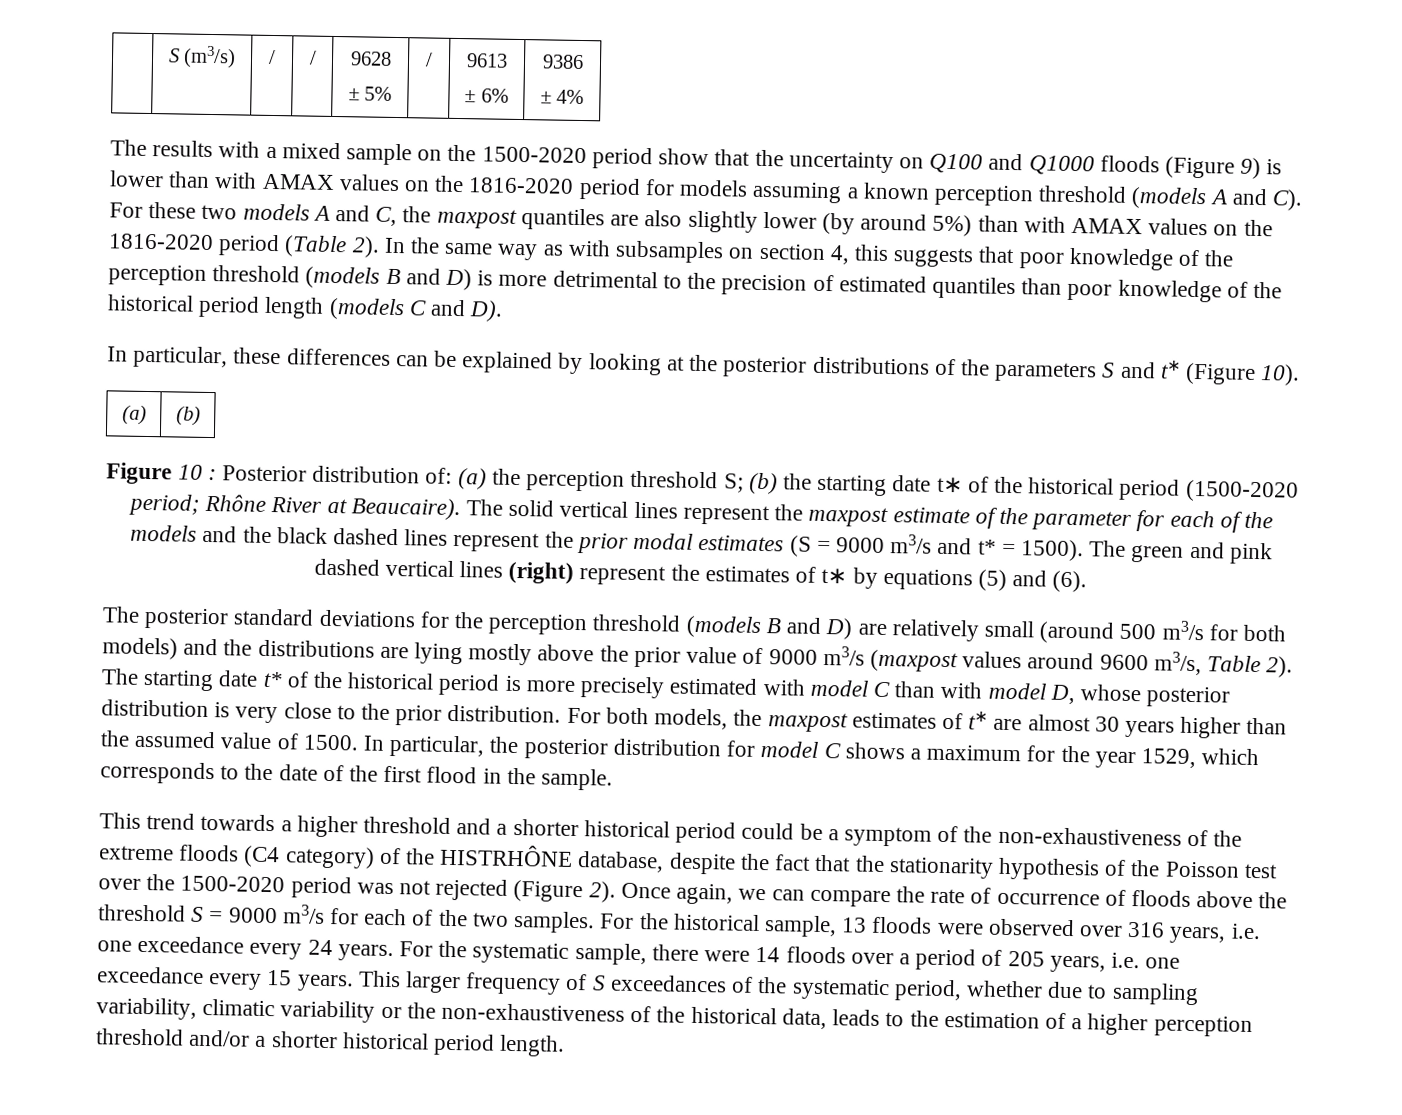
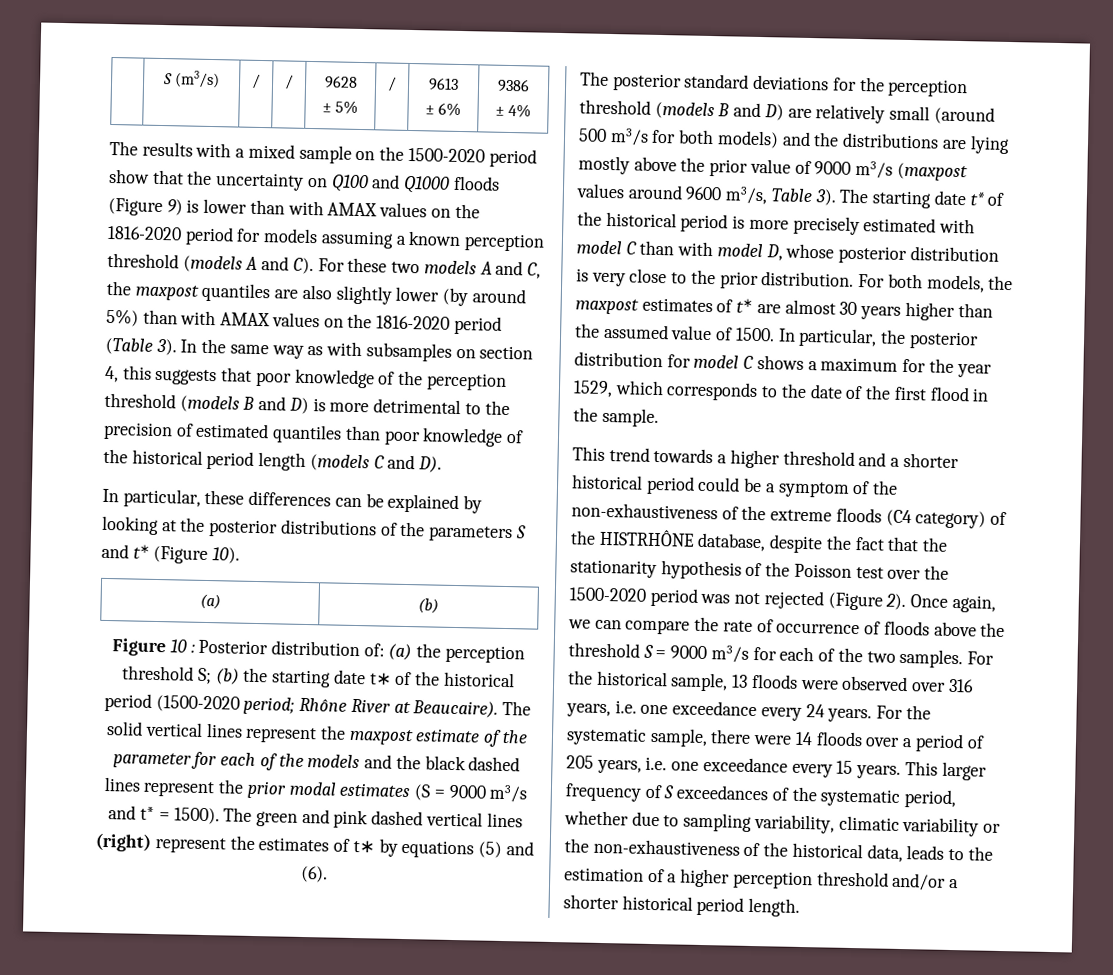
- The results with a mixed sample on the 1500-2020 period show that the uncertainty on Q100 and Q1000 floods (Figure 9) is lower than with AMAX values on the 1816-2020 period for models assuming a known perception threshold (models A and C). For these two models A and C, the maxpost quantiles are also slightly lower (by around 5%) than with AMAX values on the 1816-2020 period (Table 2).
+ The results with a mixed sample on the 1500-2020 period show that the uncertainty on Q100 and Q1000 floods (Figure 9) is lower than with AMAX values on the 1816-2020 period for models assuming a known perception threshold (models A and C). For these two models A and C, the maxpost quantiles are also slightly lower (by around 5%) than with AMAX values on the 1816-2020 period (Table 3).
- The posterior standard deviations for the perception threshold (models B and D) are relatively small (around 500 m3/s for both models) and the distributions are lying mostly above the prior value of 9000 m3/s (maxpost values around 9600 m3/s, Table 2).
+ The posterior standard deviations for the perception threshold (models B and D) are relatively small (around 500 m3/s for both models) and the distributions are lying mostly above the prior value of 9000 m3/s (maxpost values around 9600 m3/s, Table 3).

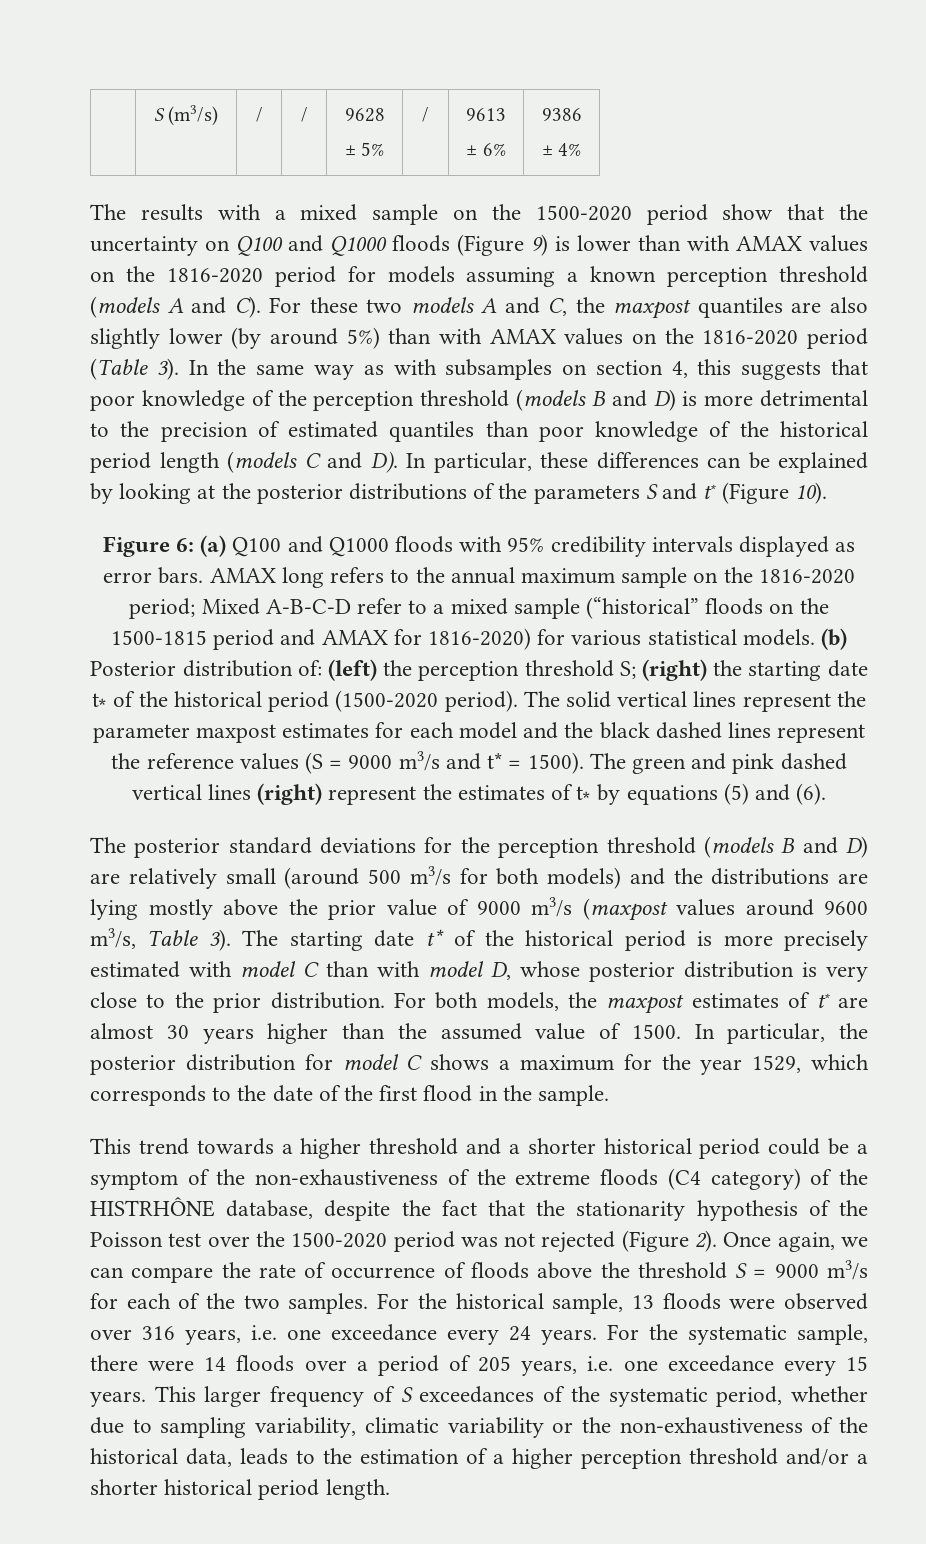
- In the same way as with subsamples on section 4, this suggests that poor knowledge of the perception threshold (models B and D) is more detrimental to the precision of estimated quantiles than poor knowledge of the historical period length (models C and D).
- In particular, these differences can be explained by looking at the posterior distributions of the parameters S and t∗ (Figure 10).
+ In the same way as with subsamples on section 4, this suggests that poor knowledge of the perception threshold (models B and D) is more detrimental to the precision of estimated quantiles than poor knowledge of the historical period length (models C and D). In particular, these differences can be explained by looking at the posterior distributions of the parameters S and t∗ (Figure 10).
- (a) | (b)
- Figure 10 : Posterior distribution of: (a) the perception threshold S; (b) the starting date t∗ of the historical period (1500-2020 period; Rhône River at Beaucaire).
+ Figure 6: (a) Q100 and Q1000 floods with 95% credibility intervals displayed as error bars. AMAX long refers to the annual maximum sample on the 1816-2020 period; Mixed A-B-C-D refer to a mixed sample (“historical” floods on the 1500-1815 period and AMAX for 1816-2020) for various statistical models. (b) Posterior distribution of: (left) the perception threshold S; (right) the starting date t∗ of the historical period (1500-2020 period).
- The solid vertical lines represent the maxpost estimate of the parameter for each of the models and the black dashed lines represent the prior modal estimates (S = 9000 m3/s and t* = 1500).
+ The solid vertical lines represent the parameter maxpost estimates for each model and the black dashed lines represent the reference values (S = 9000 m3/s and t* = 1500).

